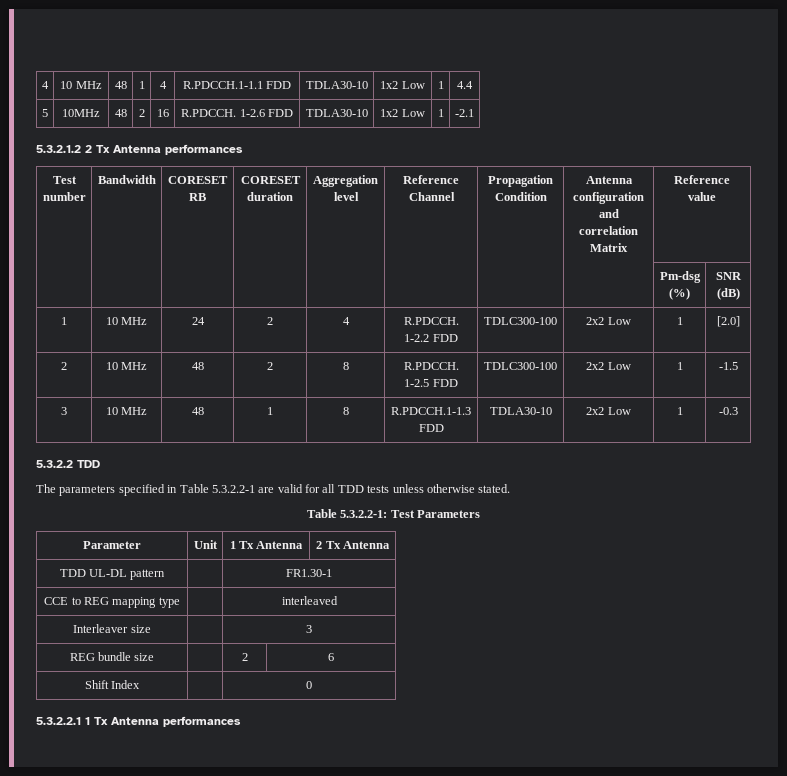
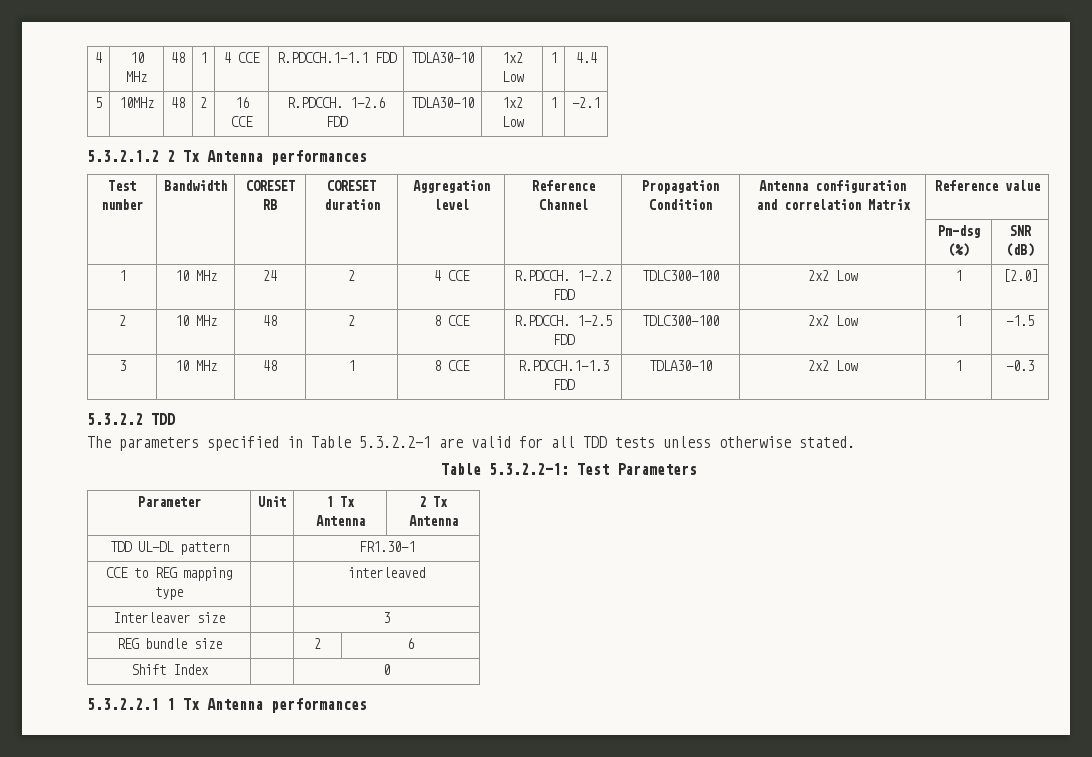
- 4 | 10 MHz | 48 | 1 | 4 | R.PDCCH.1-1.1 FDD | TDLA30-10 | 1x2 Low | 1 | 4.4
+ 4 | 10 MHz | 48 | 1 | 4 CCE | R.PDCCH.1-1.1 FDD | TDLA30-10 | 1x2 Low | 1 | 4.4
- 5 | 10MHz | 48 | 2 | 16 | R.PDCCH. 1-2.6 FDD | TDLA30-10 | 1x2 Low | 1 | -2.1
+ 5 | 10MHz | 48 | 2 | 16 CCE | R.PDCCH. 1-2.6 FDD | TDLA30-10 | 1x2 Low | 1 | -2.1
- 1 | 10 MHz | 24 | 2 | 4 | R.PDCCH. 1-2.2 FDD | TDLC300-100 | 2x2 Low | 1 | [2.0]
+ 1 | 10 MHz | 24 | 2 | 4 CCE | R.PDCCH. 1-2.2 FDD | TDLC300-100 | 2x2 Low | 1 | [2.0]
- 2 | 10 MHz | 48 | 2 | 8 | R.PDCCH. 1-2.5 FDD | TDLC300-100 | 2x2 Low | 1 | -1.5
+ 2 | 10 MHz | 48 | 2 | 8 CCE | R.PDCCH. 1-2.5 FDD | TDLC300-100 | 2x2 Low | 1 | -1.5
- 3 | 10 MHz | 48 | 1 | 8 | R.PDCCH.1-1.3 FDD | TDLA30-10 | 2x2 Low | 1 | -0.3
+ 3 | 10 MHz | 48 | 1 | 8 CCE | R.PDCCH.1-1.3 FDD | TDLA30-10 | 2x2 Low | 1 | -0.3

